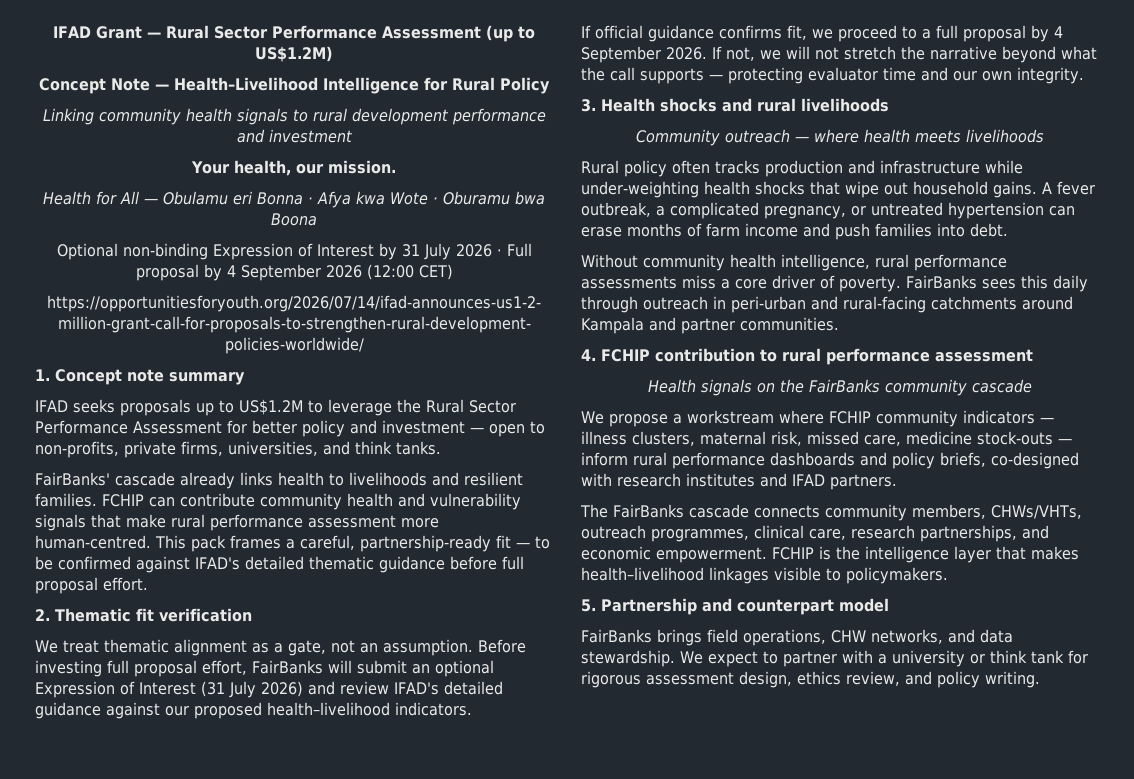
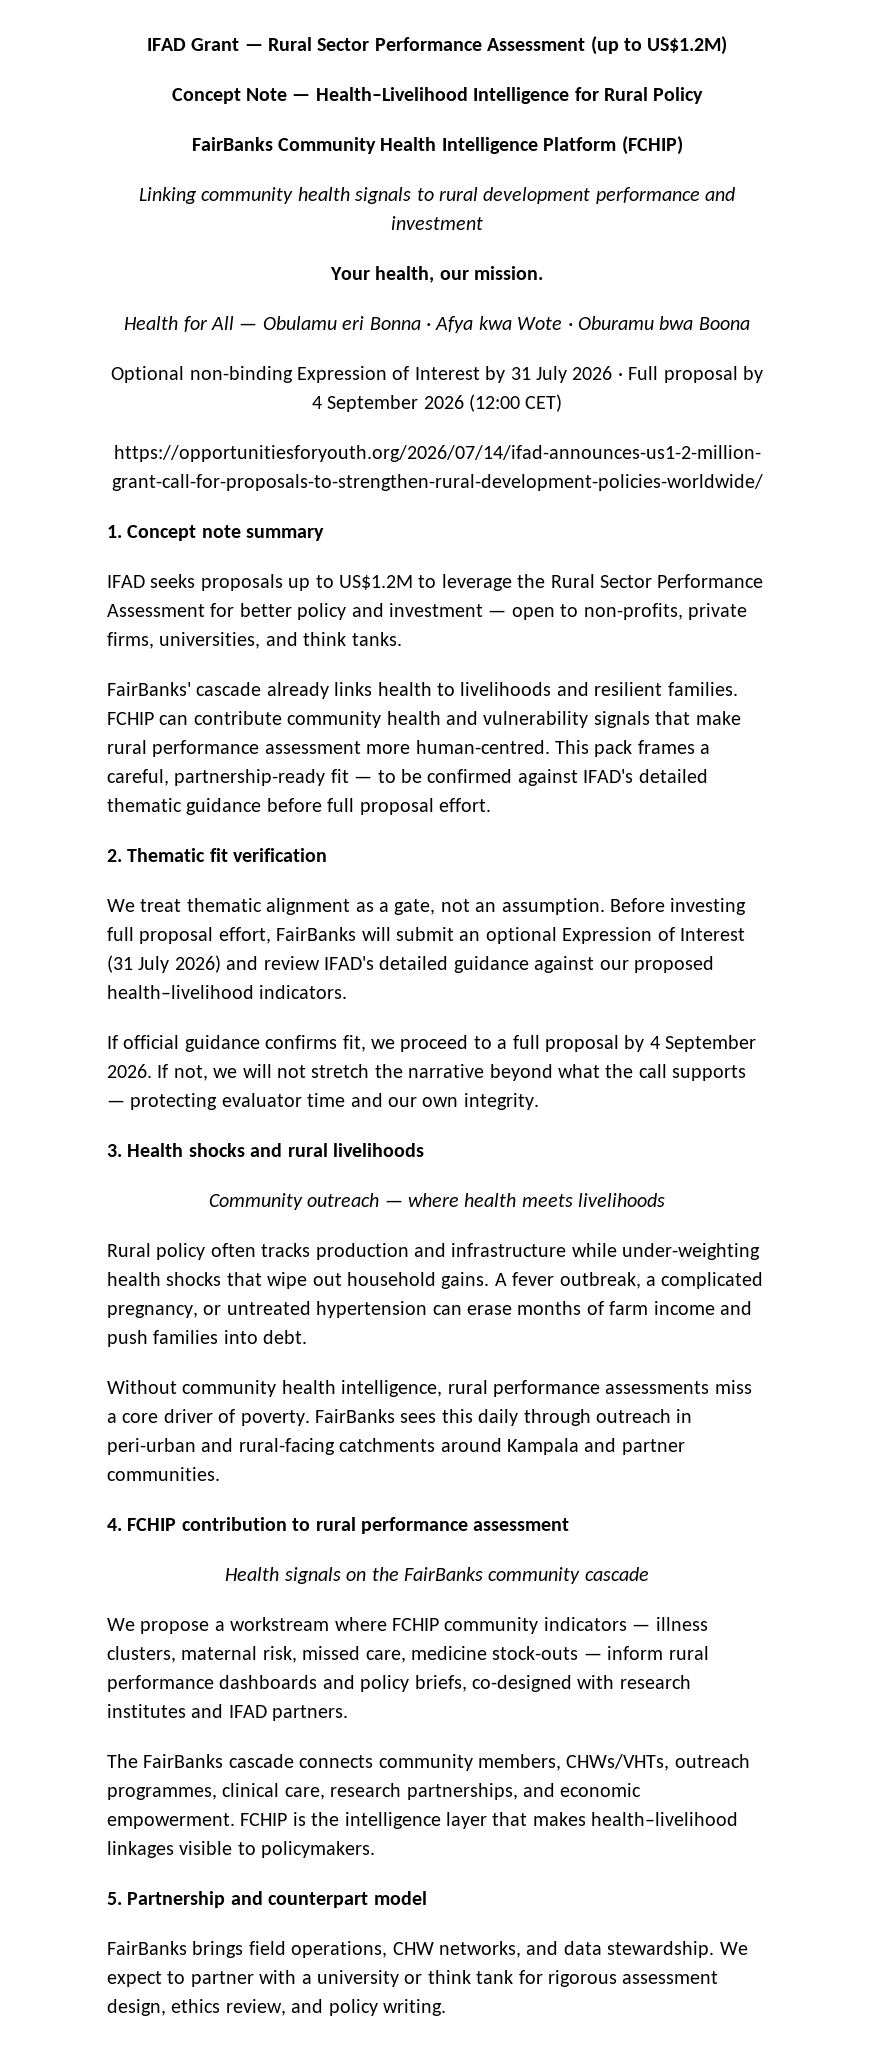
+ FairBanks Community Health Intelligence Platform (FCHIP)

